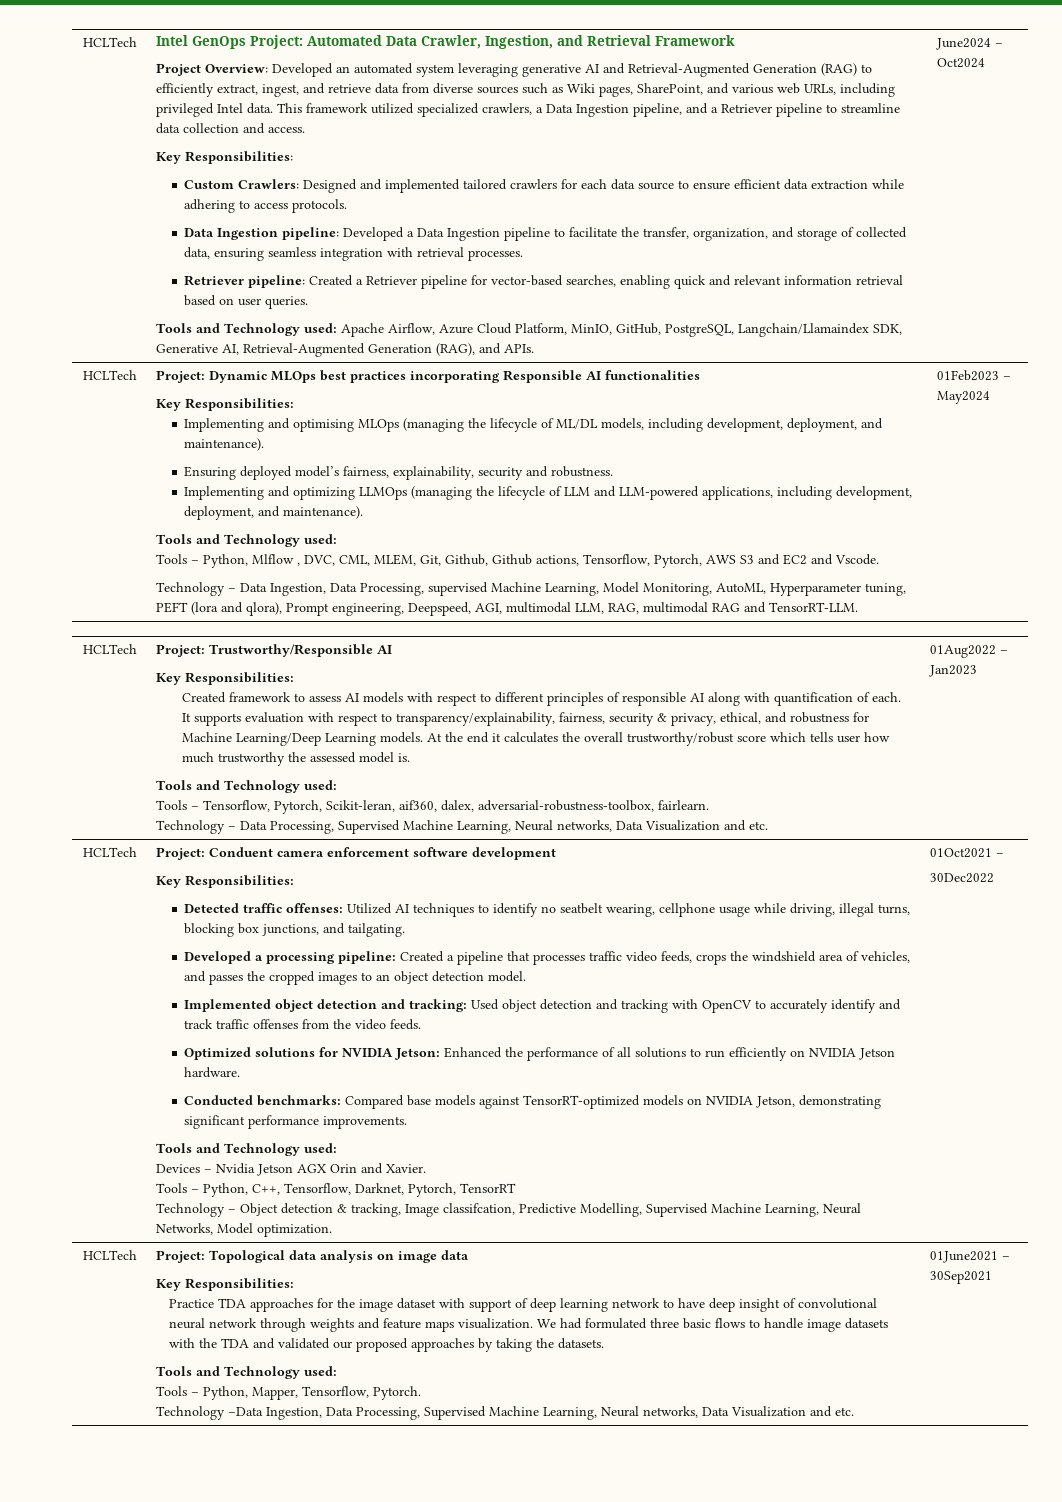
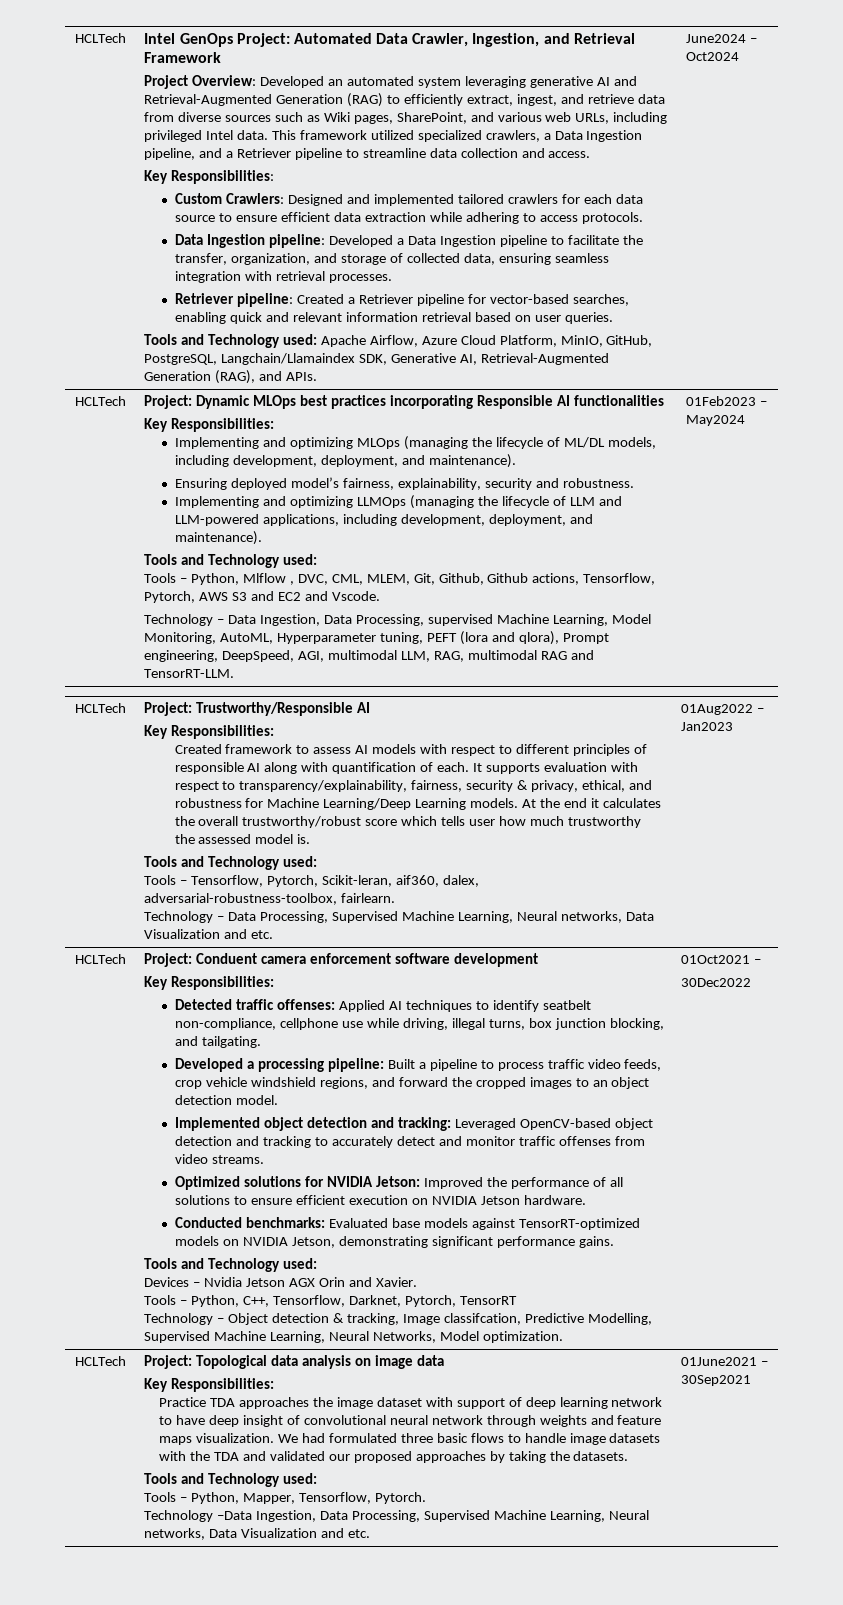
- Implementing and optimising MLOps (managing the lifecycle of ML/DL models, including development, deployment, and maintenance).
+ Implementing and optimizing MLOps (managing the lifecycle of ML/DL models, including development, deployment, and maintenance).
- Technology – Data Ingestion, Data Processing, supervised Machine Learning, Model Monitoring, AutoML, Hyperparameter tuning, PEFT (lora and qlora), Prompt engineering, Deepspeed, AGI, multimodal LLM, RAG, multimodal RAG and TensorRT-LLM.
+ Technology – Data Ingestion, Data Processing, supervised Machine Learning, Model Monitoring, AutoML, Hyperparameter tuning, PEFT (lora and qlora), Prompt engineering, DeepSpeed, AGI, multimodal LLM, RAG, multimodal RAG and TensorRT-LLM.
- Detected traffic offenses: Utilized AI techniques to identify no seatbelt wearing, cellphone usage while driving, illegal turns, blocking box junctions, and tailgating.
+ Detected traffic offenses: Applied AI techniques to identify seatbelt non-compliance, cellphone use while driving, illegal turns, box junction blocking, and tailgating.
- Developed a processing pipeline: Created a pipeline that processes traffic video feeds, crops the windshield area of vehicles, and passes the cropped images to an object detection model.
+ Developed a processing pipeline: Built a pipeline to process traffic video feeds, crop vehicle windshield regions, and forward the cropped images to an object detection model.
- Implemented object detection and tracking: Used object detection and tracking with OpenCV to accurately identify and track traffic offenses from the video feeds.
+ Implemented object detection and tracking: Leveraged OpenCV-based object detection and tracking to accurately detect and monitor traffic offenses from video streams.
- Optimized solutions for NVIDIA Jetson: Enhanced the performance of all solutions to run efficiently on NVIDIA Jetson hardware.
+ Optimized solutions for NVIDIA Jetson: Improved the performance of all solutions to ensure efficient execution on NVIDIA Jetson hardware.
- Conducted benchmarks: Compared base models against TensorRT-optimized models on NVIDIA Jetson, demonstrating significant performance improvements.
+ Conducted benchmarks: Evaluated base models against TensorRT-optimized models on NVIDIA Jetson, demonstrating significant performance gains.
- Practice TDA approaches for the image dataset with support of deep learning network to have deep insight of convolutional neural network through weights and feature maps visualization.
+ Practice TDA approaches the image dataset with support of deep learning network to have deep insight of convolutional neural network through weights and feature maps visualization.

